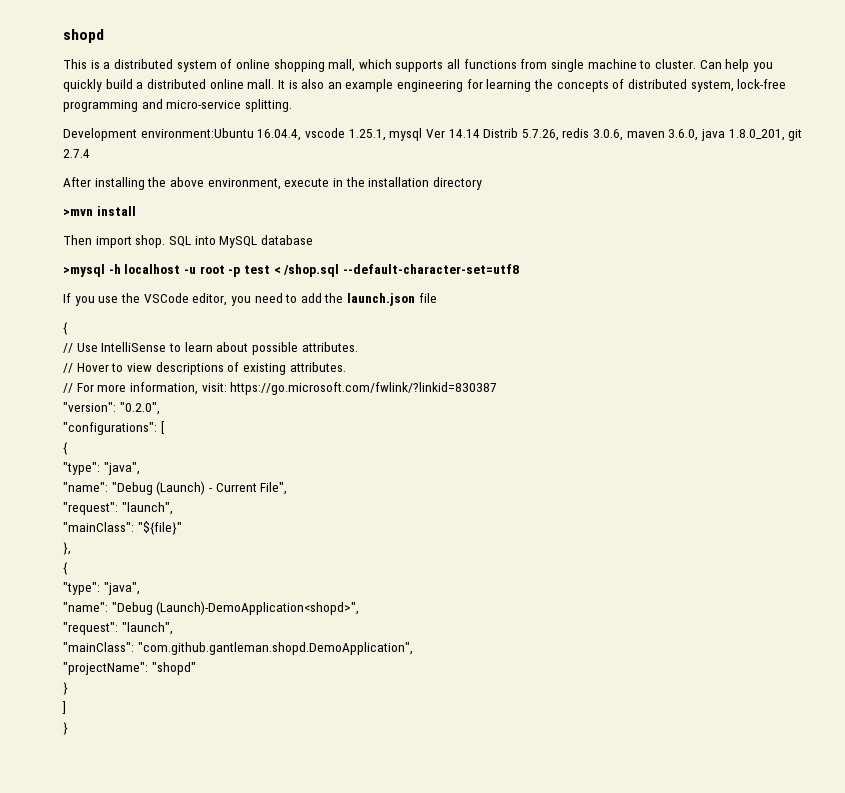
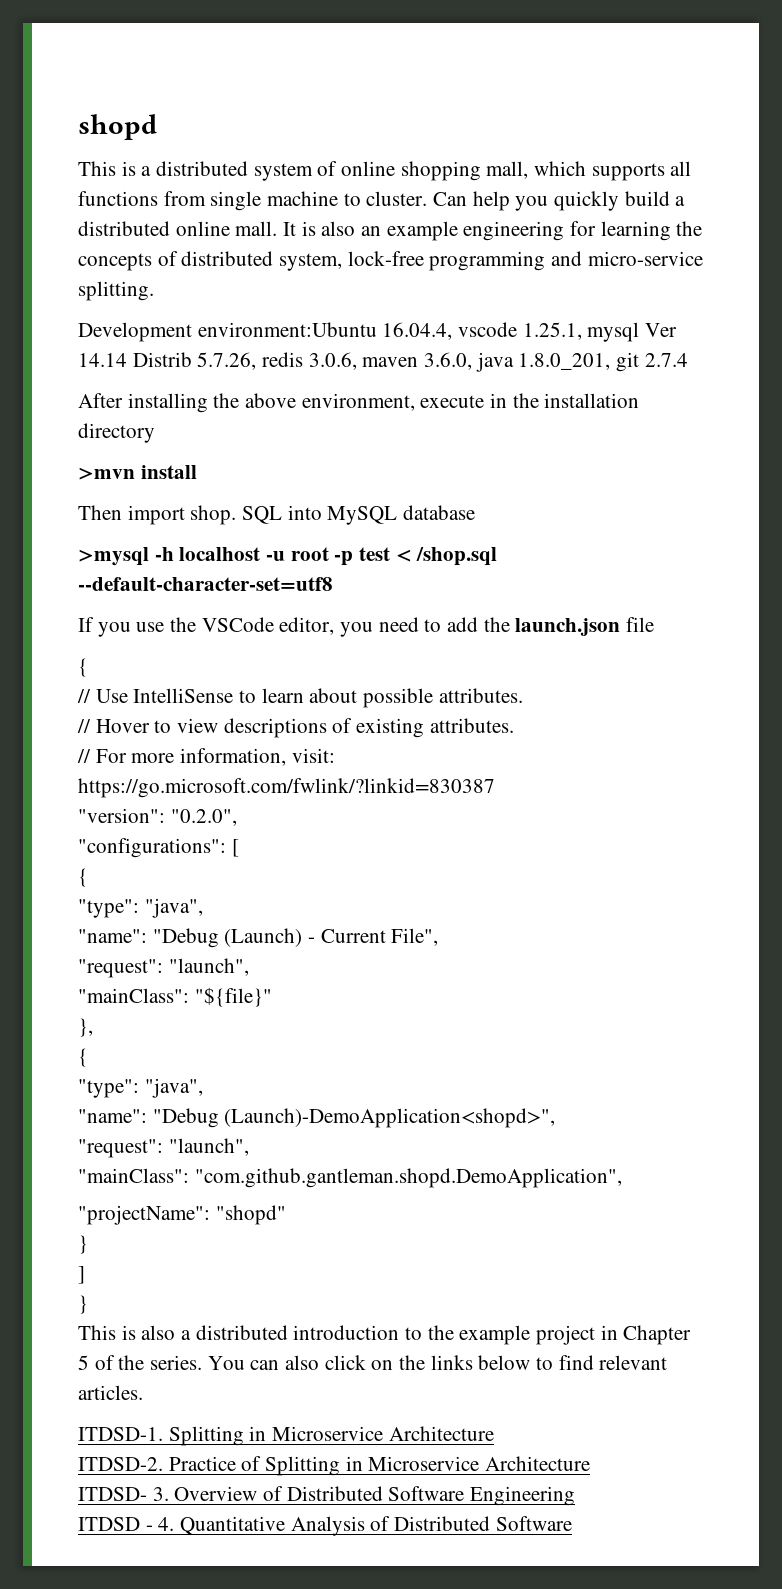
+ This is also a distributed introduction to the example project in Chapter 5 of the series. You can also click on the links below to find relevant articles.
+ ITDSD-1. Splitting in Microservice Architecture
+ ITDSD-2. Practice of Splitting in Microservice Architecture
+ ITDSD- 3. Overview of Distributed Software Engineering
+ ITDSD - 4. Quantitative Analysis of Distributed Software

